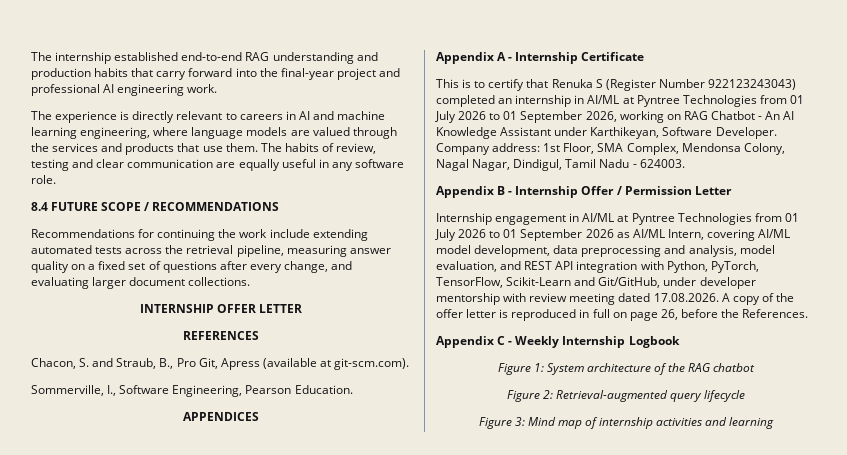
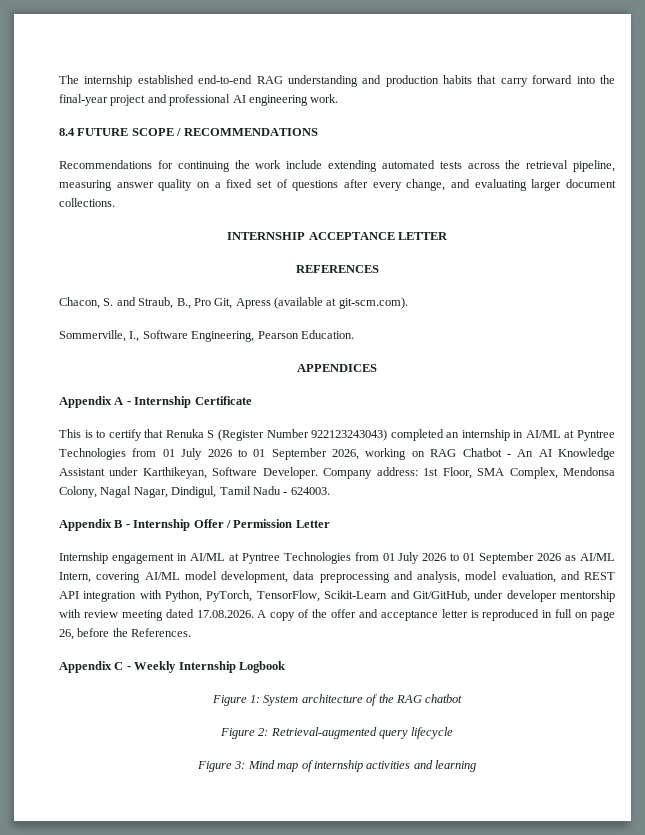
- The experience is directly relevant to careers in AI and machine learning engineering, where language models are valued through the services and products that use them. The habits of review, testing and clear communication are equally useful in any software role.
- INTERNSHIP OFFER LETTER
+ INTERNSHIP ACCEPTANCE LETTER
- Internship engagement in AI/ML at Pyntree Technologies from 01 July 2026 to 01 September 2026 as AI/ML Intern, covering AI/ML model development, data preprocessing and analysis, model evaluation, and REST API integration with Python, PyTorch, TensorFlow, Scikit-Learn and Git/GitHub, under developer mentorship with review meeting dated 17.08.2026. A copy of the offer letter is reproduced in full on page 26, before the References.
+ Internship engagement in AI/ML at Pyntree Technologies from 01 July 2026 to 01 September 2026 as AI/ML Intern, covering AI/ML model development, data preprocessing and analysis, model evaluation, and REST API integration with Python, PyTorch, TensorFlow, Scikit-Learn and Git/GitHub, under developer mentorship with review meeting dated 17.08.2026. A copy of the offer and acceptance letter is reproduced in full on page 26, before the References.

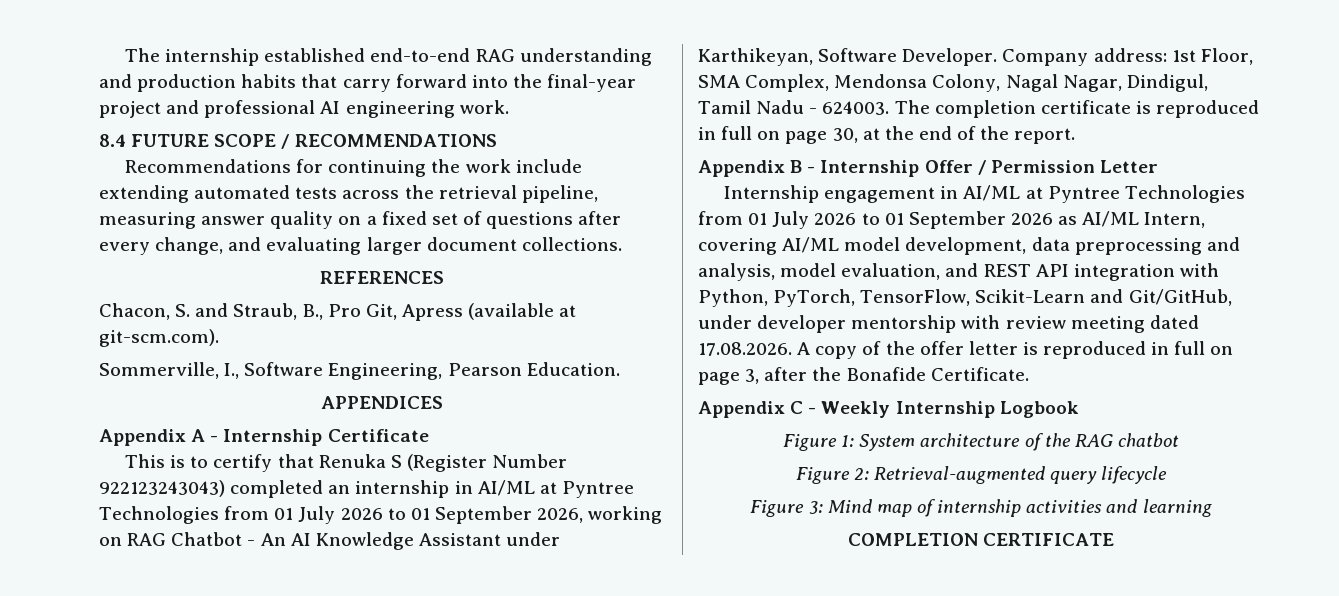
- INTERNSHIP ACCEPTANCE LETTER
+ The completion certificate is reproduced in full on page 30, at the end of the report.
- Internship engagement in AI/ML at Pyntree Technologies from 01 July 2026 to 01 September 2026 as AI/ML Intern, covering AI/ML model development, data preprocessing and analysis, model evaluation, and REST API integration with Python, PyTorch, TensorFlow, Scikit-Learn and Git/GitHub, under developer mentorship with review meeting dated 17.08.2026. A copy of the offer and acceptance letter is reproduced in full on page 26, before the References.
+ Internship engagement in AI/ML at Pyntree Technologies from 01 July 2026 to 01 September 2026 as AI/ML Intern, covering AI/ML model development, data preprocessing and analysis, model evaluation, and REST API integration with Python, PyTorch, TensorFlow, Scikit-Learn and Git/GitHub, under developer mentorship with review meeting dated 17.08.2026. A copy of the offer letter is reproduced in full on page 3, after the Bonafide Certificate.
+ COMPLETION CERTIFICATE

